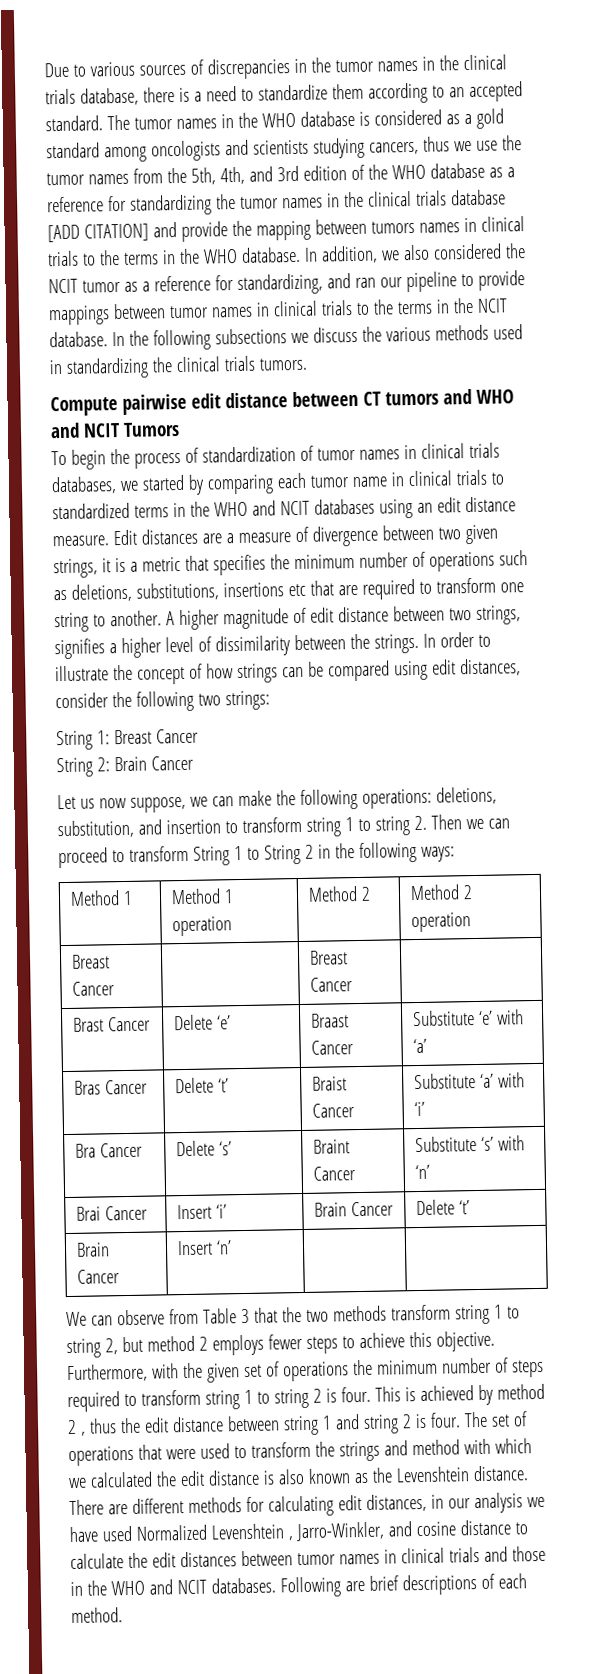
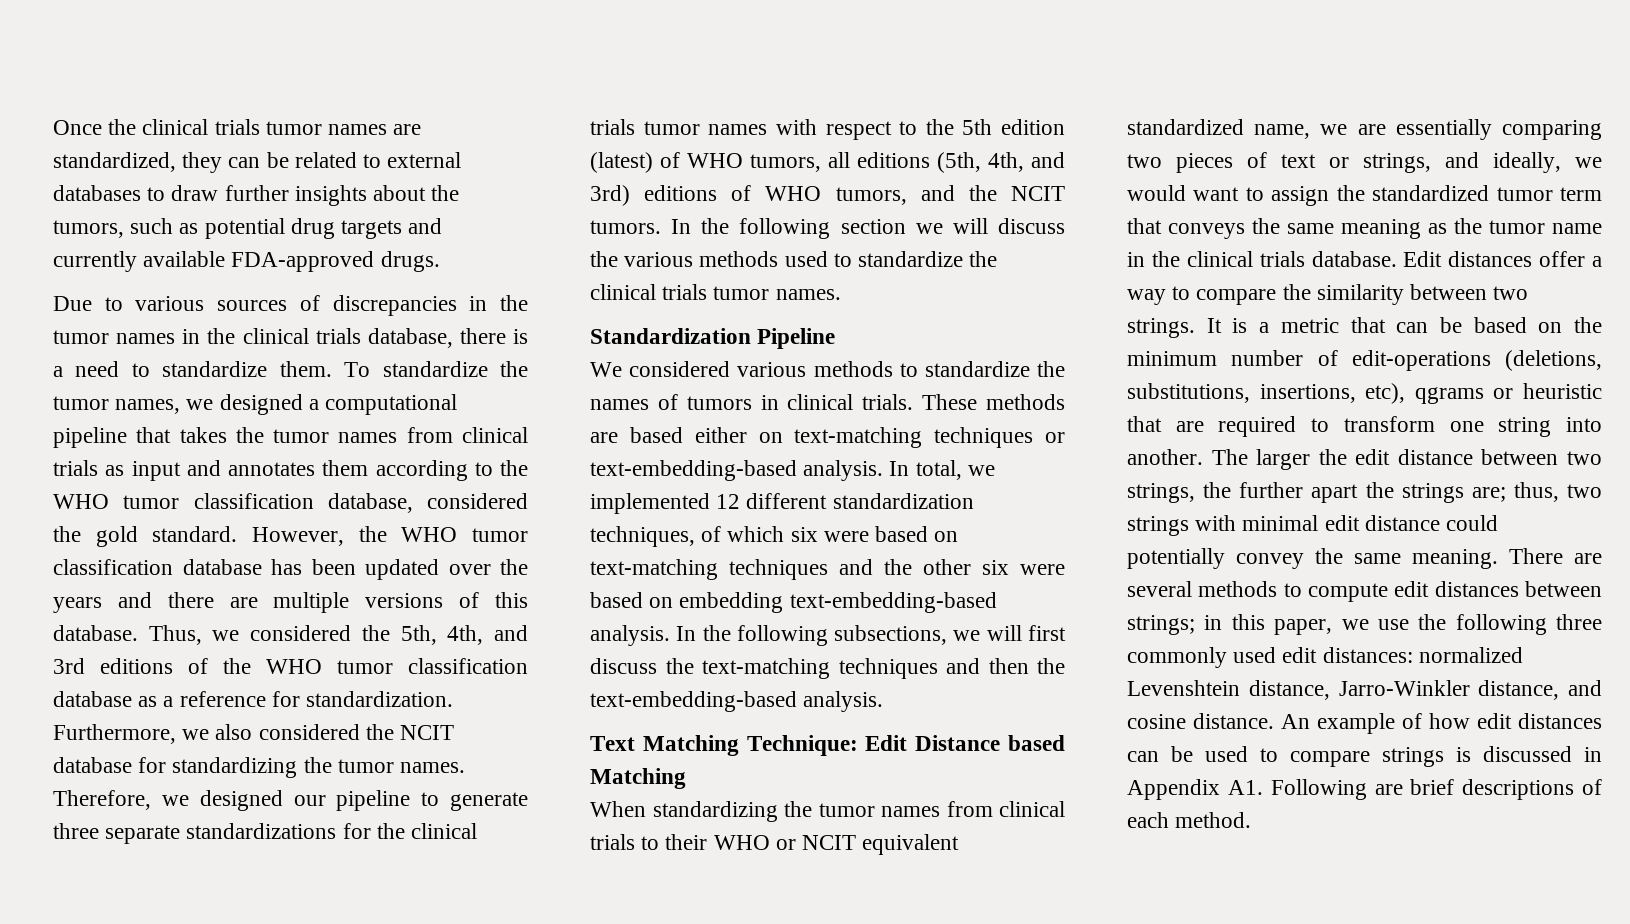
+ Once the clinical trials tumor names are standardized, they can be related to external databases to draw further insights about the tumors, such as potential drug targets and currently available FDA-approved drugs.
- Due to various sources of discrepancies in the tumor names in the clinical trials database, there is a need to standardize them according to an accepted standard. The tumor names in the WHO database is considered as a gold standard among oncologists and scientists studying cancers, thus we use the tumor names from the 5th, 4th, and 3rd edition of the WHO database as a reference for standardizing the tumor names in the clinical trials database [ADD CITATION] and provide the mapping between tumors names in clinical trials to the terms in the WHO database. In addition, we also considered the NCIT tumor as a reference for standardizing, and ran our pipeline to provide mappings between tumor names in clinical trials to the terms in the NCIT database. In the following subsections we discuss the various methods used in standardizing the clinical trials tumors.
- Compute pairwise edit distance between CT tumors and WHO and NCIT Tumors
- To begin the process of standardization of tumor names in clinical trials databases, we started by comparing each tumor name in clinical trials to standardized terms in the WHO and NCIT databases using an edit distance measure. Edit distances are a measure of divergence between two given strings, it is a metric that specifies the minimum number of operations such as deletions, substitutions, insertions etc that are required to transform one string to another. A higher magnitude of edit distance between two strings, signifies a higher level of dissimilarity between the strings. In order to illustrate the concept of how strings can be compared using edit distances, consider the following two strings:
- String 1: Breast Cancer
- String 2: Brain Cancer
- Let us now suppose, we can make the following operations: deletions, substitution, and insertion to transform string 1 to string 2. Then we can proceed to transform String 1 to String 2 in the following ways:
- Method 1 | Method 1 operation | Method 2 | Method 2 operation
- Breast Cancer | | Breast Cancer |
- Brast Cancer | Delete ‘e’ | Braast Cancer | Substitute ‘e’ with ‘a’
- Bras Cancer | Delete ‘t’ | Braist Cancer | Substitute ‘a’ with ‘i’
- Bra Cancer | Delete ‘s’ | Braint Cancer | Substitute ‘s’ with ‘n’
- Brai Cancer | Insert ‘i’ | Brain Cancer | Delete ‘t’
- Brain Cancer | Insert ‘n’ | |
- We can observe from Table 3 that the two methods transform string 1 to string 2, but method 2 employs fewer steps to achieve this objective. Furthermore, with the given set of operations the minimum number of steps required to transform string 1 to string 2 is four. This is achieved by method 2 , thus the edit distance between string 1 and string 2 is four. The set of operations that were used to transform the strings and method with which we calculated the edit distance is also known as the Levenshtein distance. There are different methods for calculating edit distances, in our analysis we have used Normalized Levenshtein , Jarro-Winkler, and cosine distance to calculate the edit distances between tumor names in clinical trials and those in the WHO and NCIT databases. Following are brief descriptions of each method.
+ Due to various sources of discrepancies in the tumor names in the clinical trials database, there is a need to standardize them. To standardize the tumor names, we designed a computational pipeline that takes the tumor names from clinical trials as input and annotates them according to the WHO tumor classification database, considered the gold standard. However, the WHO tumor classification database has been updated over the years and there are multiple versions of this database. Thus, we considered the 5th, 4th, and 3rd editions of the WHO tumor classification database as a reference for standardization. Furthermore, we also considered the NCIT database for standardizing the tumor names. Therefore, we designed our pipeline to generate three separate standardizations for the clinical trials tumor names with respect to the 5th edition (latest) of WHO tumors, all editions (5th, 4th, and 3rd) editions of WHO tumors, and the NCIT tumors. In the following section we will discuss the various methods used to standardize the clinical trials tumor names.
+ Standardization Pipeline
+ We considered various methods to standardize the names of tumors in clinical trials. These methods are based either on text-matching techniques or text-embedding-based analysis. In total, we implemented 12 different standardization techniques, of which six were based on text-matching techniques and the other six were based on embedding text-embedding-based analysis. In the following subsections, we will first discuss the text-matching techniques and then the text-embedding-based analysis.
+ Text Matching Technique: Edit Distance based Matching
+ When standardizing the tumor names from clinical trials to their WHO or NCIT equivalent standardized name, we are essentially comparing two pieces of text or strings, and ideally, we would want to assign the standardized tumor term that conveys the same meaning as the tumor name in the clinical trials database. Edit distances offer a way to compare the similarity between two strings. It is a metric that can be based on the minimum number of edit-operations (deletions, substitutions, insertions, etc), qgrams or heuristic that are required to transform one string into another. The larger the edit distance between two strings, the further apart the strings are; thus, two strings with minimal edit distance could potentially convey the same meaning. There are several methods to compute edit distances between strings; in this paper, we use the following three commonly used edit distances: normalized Levenshtein distance, Jarro-Winkler distance, and cosine distance. An example of how edit distances can be used to compare strings is discussed in Appendix A1. Following are brief descriptions of each method.

